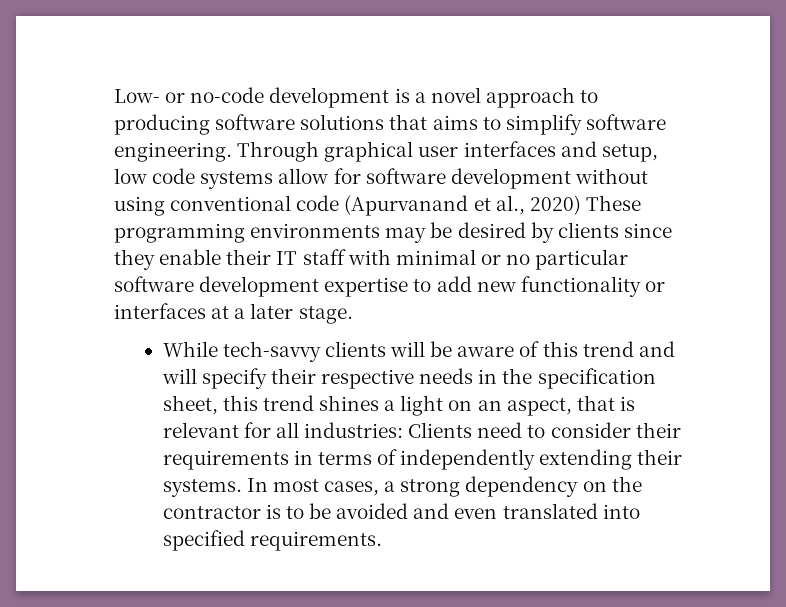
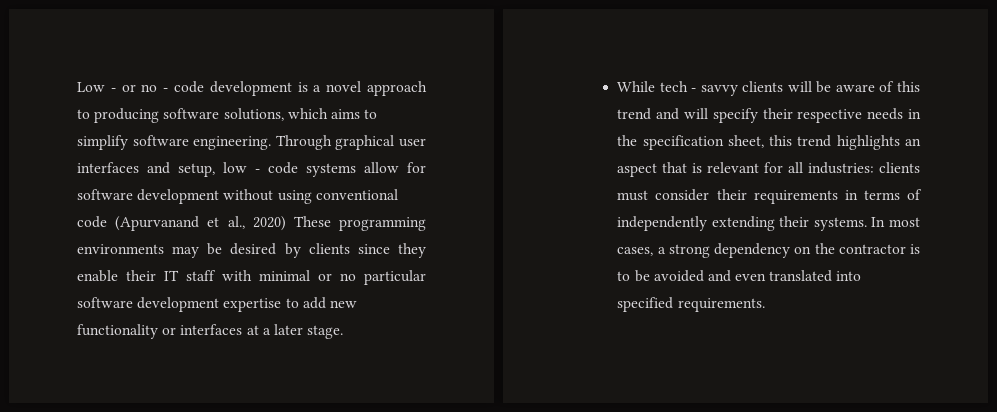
- Low- or no-code development is a novel approach to producing software solutions that aims to simplify software engineering.
+ Low - or no - code development is a novel approach to producing software solutions, which aims to simplify software engineering.
- Through graphical user interfaces and setup, low code systems allow for software development without using conventional code (Apurvanand et al., 2020) These programming environments may be desired by clients since they enable their IT staff with minimal or no particular software development expertise to add new functionality or interfaces at a later stage.
+ Through graphical user interfaces and setup, low - code systems allow for software development without using conventional code (Apurvanand et al., 2020) These programming environments may be desired by clients since they enable their IT staff with minimal or no particular software development expertise to add new functionality or interfaces at a later stage.
- While tech-savvy clients will be aware of this trend and will specify their respective needs in the specification sheet, this trend shines a light on an aspect, that is relevant for all industries: Clients need to consider their requirements in terms of independently extending their systems.
+ While tech - savvy clients will be aware of this trend and will specify their respective needs in the specification sheet, this trend highlights an aspect that is relevant for all industries: clients must consider their requirements in terms of independently extending their systems.

